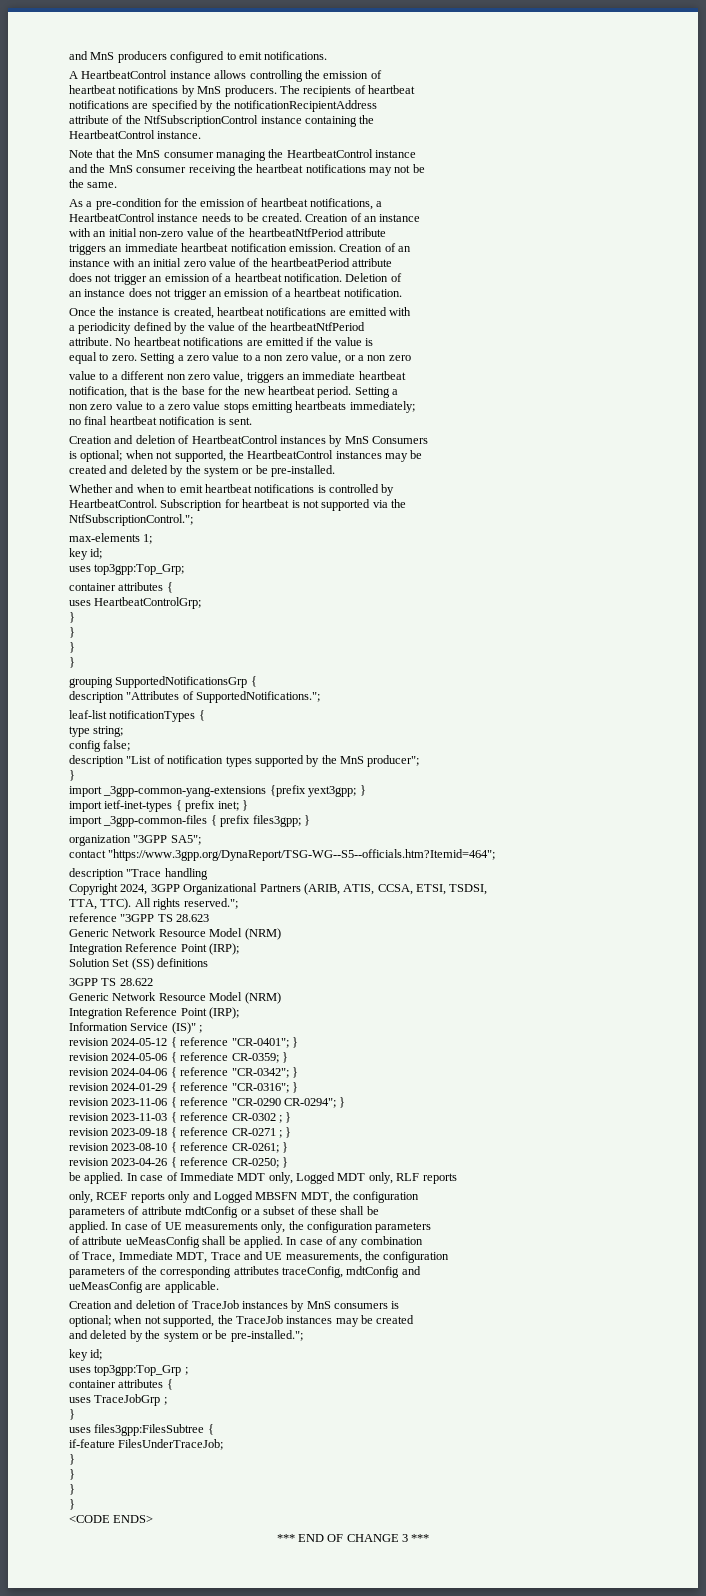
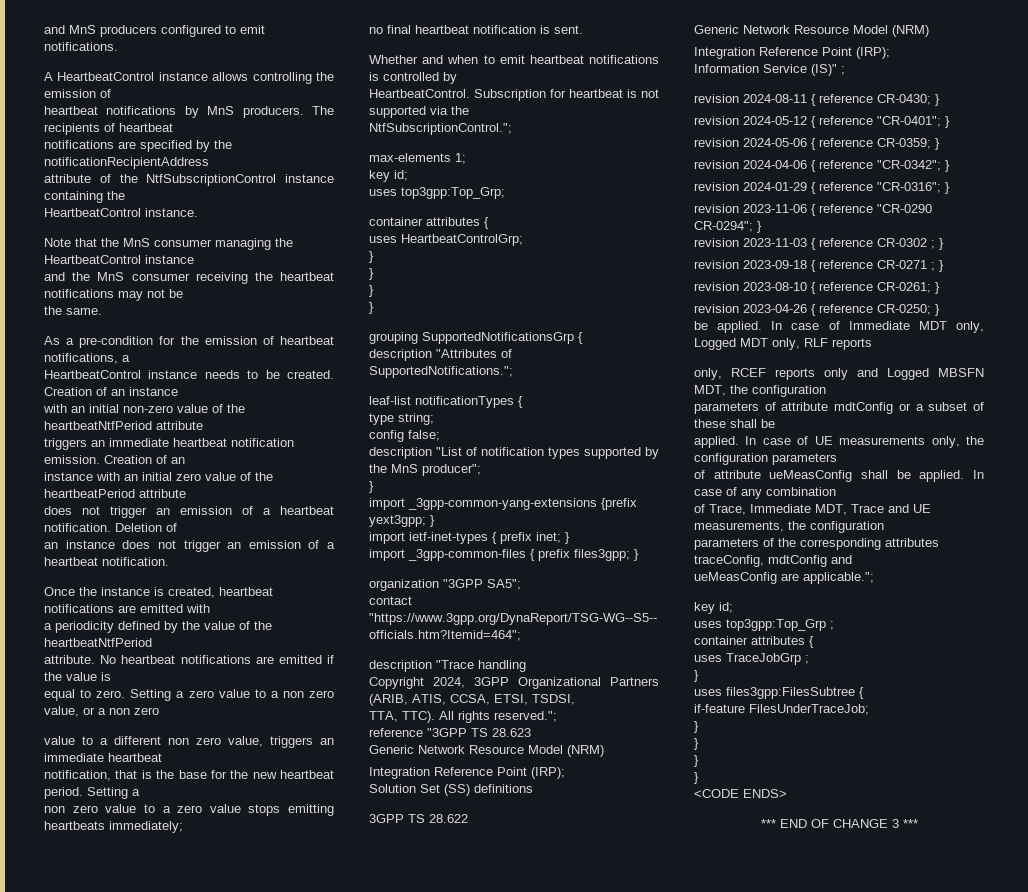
- Creation and deletion of HeartbeatControl instances by MnS Consumers
- is optional; when not supported, the HeartbeatControl instances may be
- created and deleted by the system or be pre-installed.
+ revision 2024-08-11 { reference CR-0430; }
- ueMeasConfig are applicable.
- Creation and deletion of TraceJob instances by MnS consumers is
- optional; when not supported, the TraceJob instances may be created
- and deleted by the system or be pre-installed.";
+ ueMeasConfig are applicable.";

